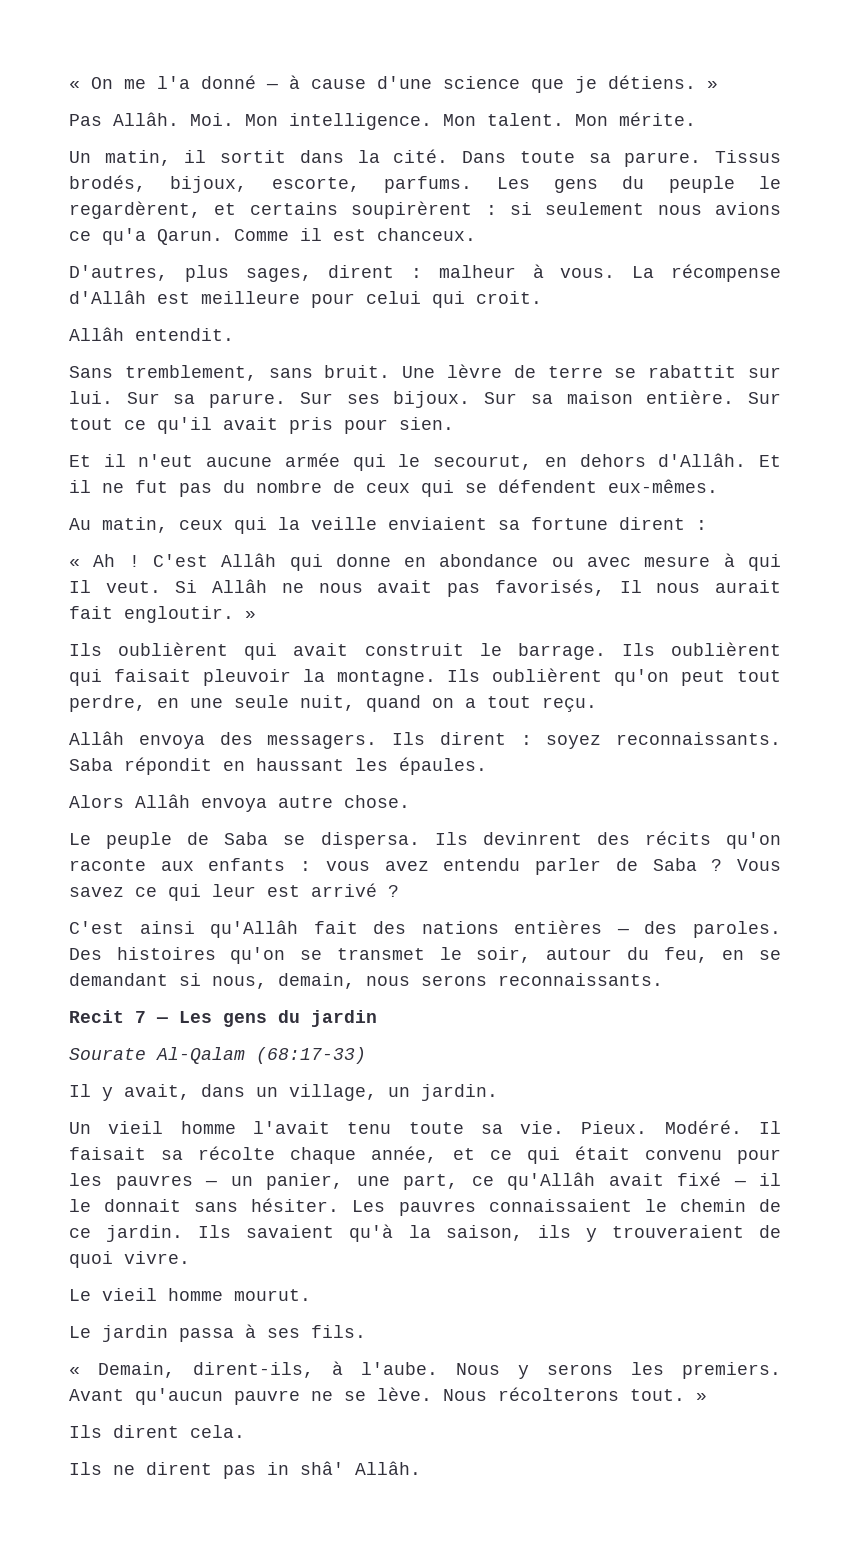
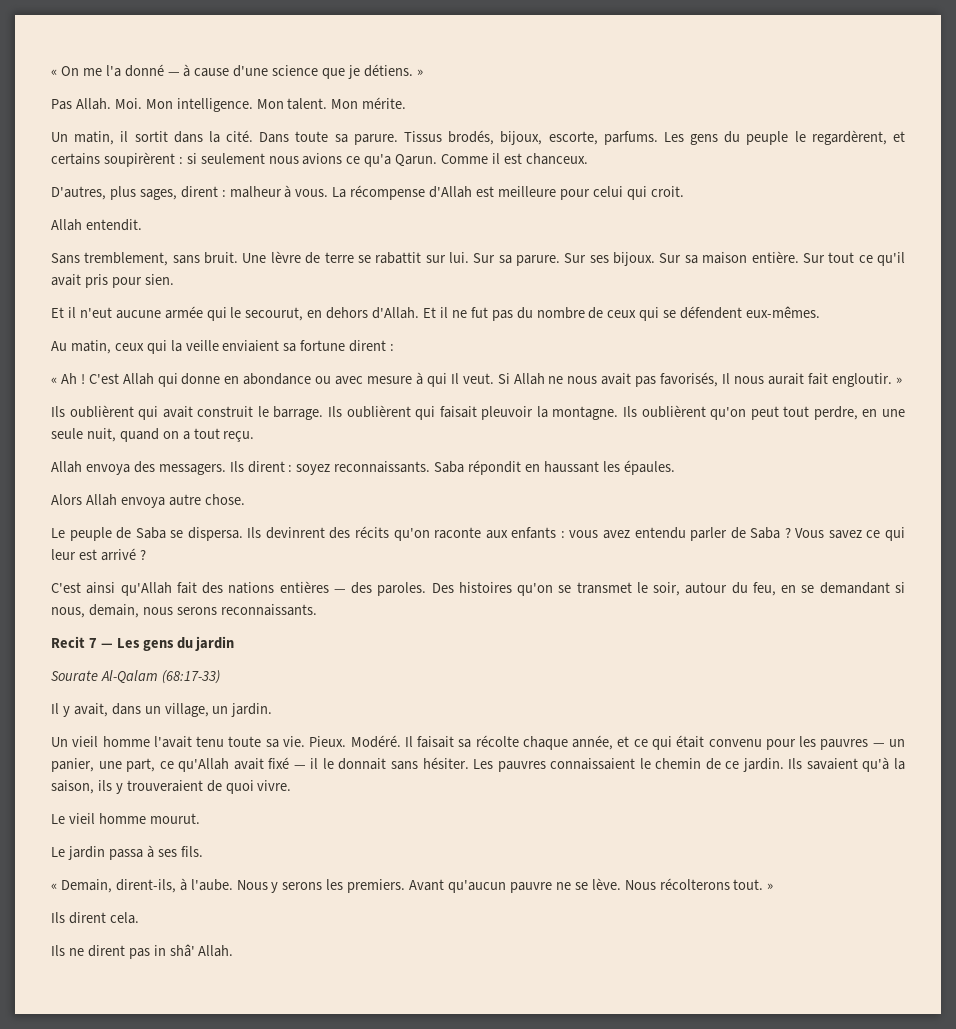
- Pas Allâh.
+ Pas Allah.
- La récompense d'Allâh est meilleure pour celui qui croit.
+ La récompense d'Allah est meilleure pour celui qui croit.
- Allâh entendit.
+ Allah entendit.
- Et il n'eut aucune armée qui le secourut, en dehors d'Allâh.
+ Et il n'eut aucune armée qui le secourut, en dehors d'Allah.
- C'est Allâh qui donne en abondance ou avec mesure à qui Il veut.
+ C'est Allah qui donne en abondance ou avec mesure à qui Il veut.
- Si Allâh ne nous avait pas favorisés, Il nous aurait fait engloutir. »
+ Si Allah ne nous avait pas favorisés, Il nous aurait fait engloutir. »
- Allâh envoya des messagers.
+ Allah envoya des messagers.
- Alors Allâh envoya autre chose.
+ Alors Allah envoya autre chose.
- C'est ainsi qu'Allâh fait des nations entières — des paroles.
+ C'est ainsi qu'Allah fait des nations entières — des paroles.
- Il faisait sa récolte chaque année, et ce qui était convenu pour les pauvres — un panier, une part, ce qu'Allâh avait fixé — il le donnait sans hésiter.
+ Il faisait sa récolte chaque année, et ce qui était convenu pour les pauvres — un panier, une part, ce qu'Allah avait fixé — il le donnait sans hésiter.
- Ils ne dirent pas in shâ' Allâh.
+ Ils ne dirent pas in shâ' Allah.

